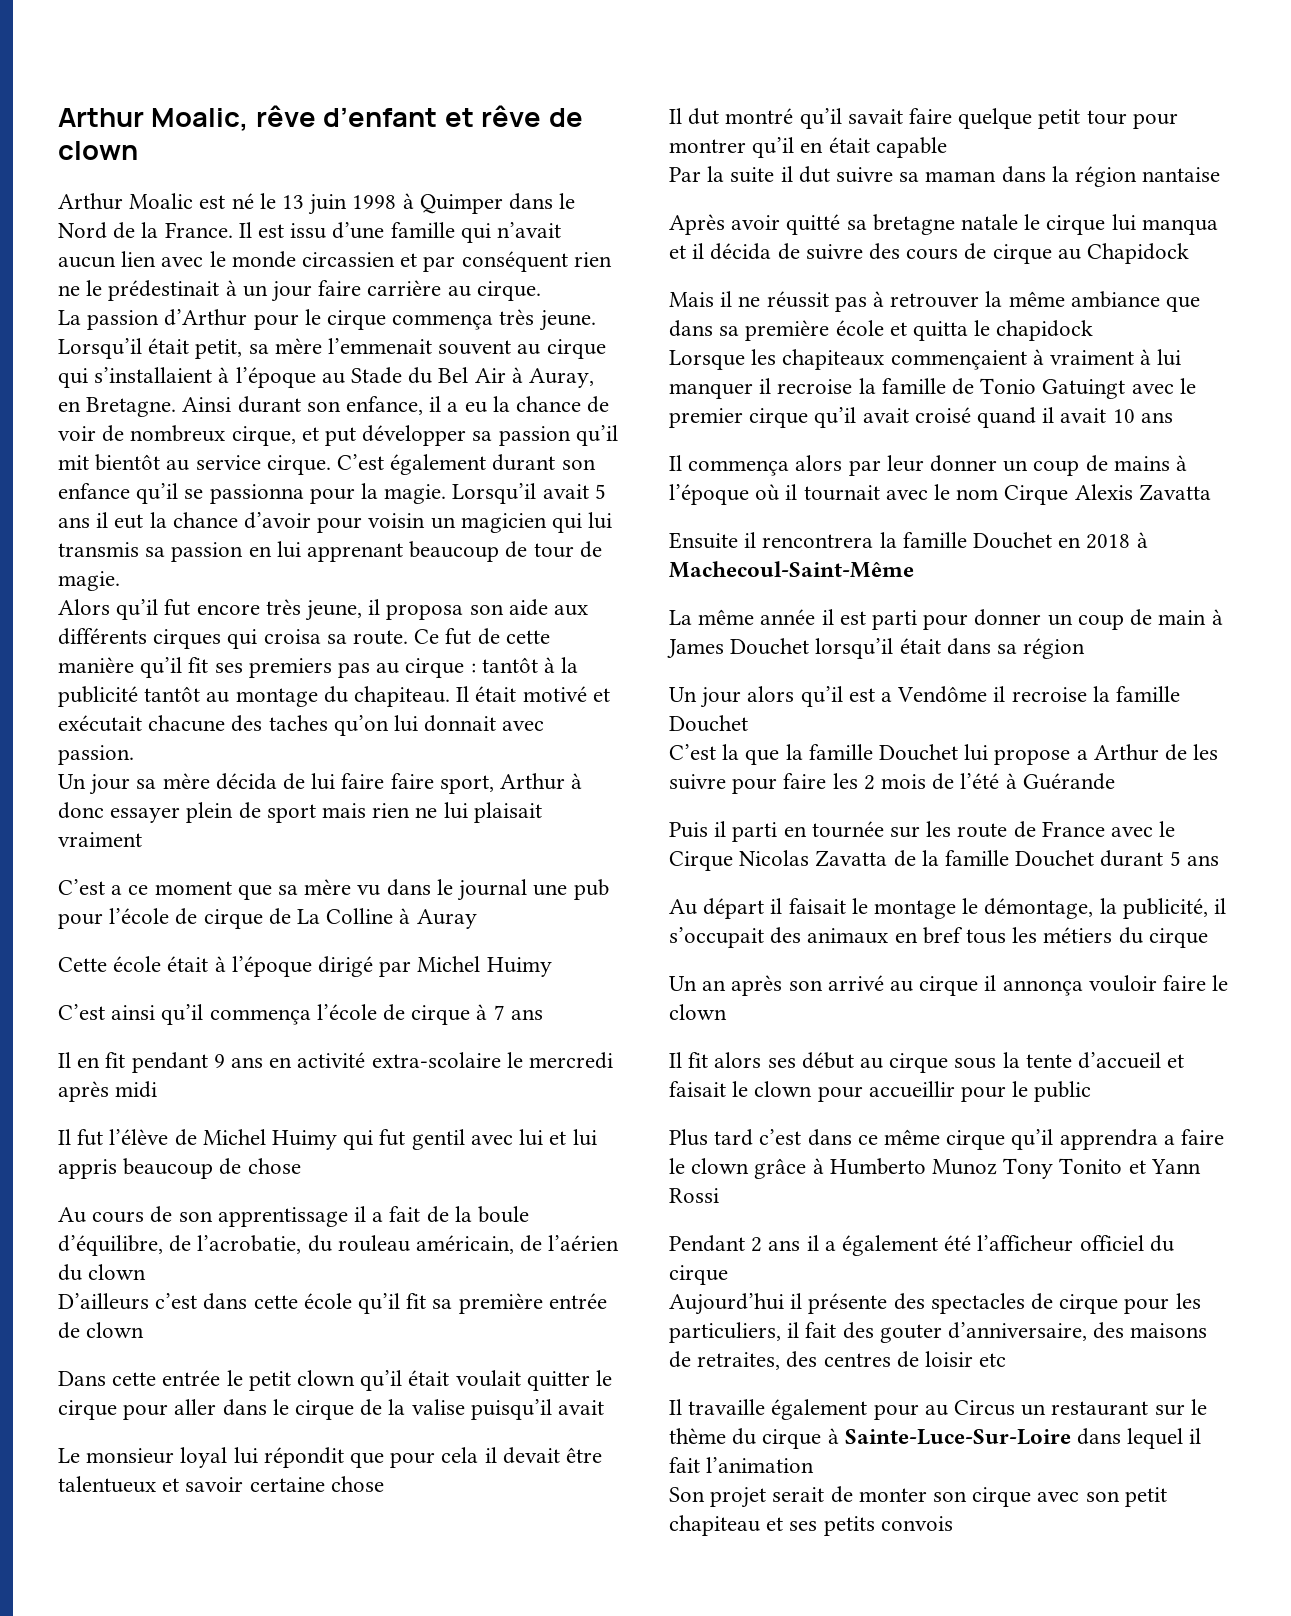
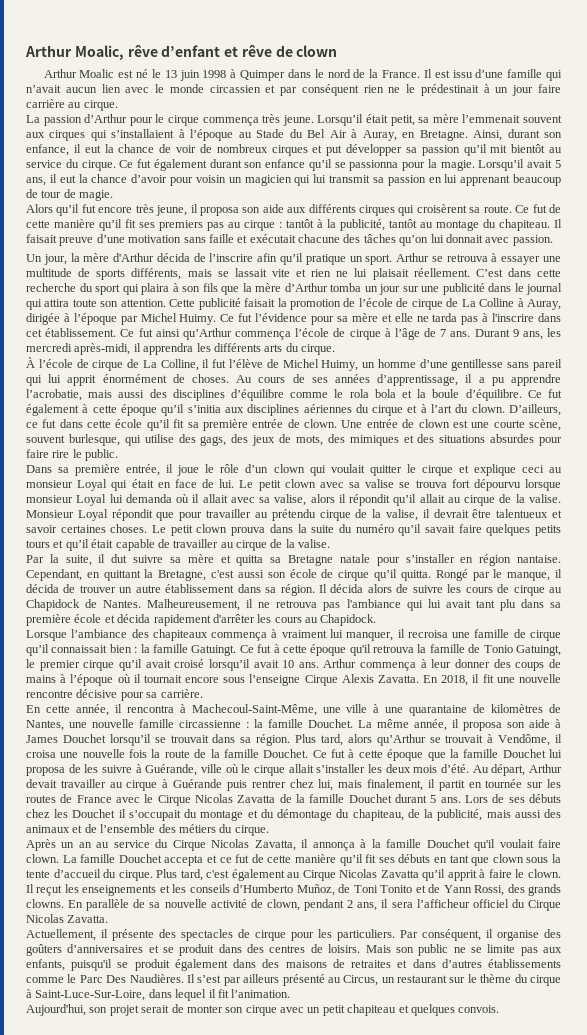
- Arthur Moalic est né le 13 juin 1998 à Quimper dans le Nord de la France.
+ Arthur Moalic est né le 13 juin 1998 à Quimper dans le nord de la France.
- Lorsqu’il était petit, sa mère l’emmenait souvent au cirque qui s’installaient à l’époque au Stade du Bel Air à Auray, en Bretagne.
+ Lorsqu’il était petit, sa mère l’emmenait souvent aux cirques qui s’installaient à l’époque au Stade du Bel Air à Auray, en Bretagne.
- Ainsi durant son enfance, il a eu la chance de voir de nombreux cirque, et put développer sa passion qu’il mit bientôt au service cirque. C’est également durant son enfance qu’il se passionna pour la magie.
+ Ainsi, durant son enfance, il eut la chance de voir de nombreux cirques et put développer sa passion qu’il mit bientôt au service du cirque. Ce fut également durant son enfance qu’il se passionna pour la magie.
- Lorsqu’il avait 5 ans il eut la chance d’avoir pour voisin un magicien qui lui transmis sa passion en lui apprenant beaucoup de tour de magie.
+ Lorsqu’il avait 5 ans, il eut la chance d’avoir pour voisin un magicien qui lui transmit sa passion en lui apprenant beaucoup de tour de magie.
- Alors qu’il fut encore très jeune, il proposa son aide aux différents cirques qui croisa sa route.
+ Alors qu’il fut encore très jeune, il proposa son aide aux différents cirques qui croisèrent sa route.
- Ce fut de cette manière qu’il fit ses premiers pas au cirque : tantôt à la publicité tantôt au montage du chapiteau.
+ Ce fut de cette manière qu’il fit ses premiers pas au cirque : tantôt à la publicité, tantôt au montage du chapiteau.
- Il était motivé et exécutait chacune des taches qu’on lui donnait avec passion.
+ Il faisait preuve d’une motivation sans faille et exécutait chacune des tâches qu’on lui donnait avec passion.
- Un jour sa mère décida de lui faire faire sport, Arthur à donc essayer plein de sport mais rien ne lui plaisait vraiment
- C’est a ce moment que sa mère vu dans le journal une pub pour l’école de cirque de La Colline à Auray
- Cette école était à l’époque dirigé par Michel Huimy
- C’est ainsi qu’il commença l’école de cirque à 7 ans
- Il en fit pendant 9 ans en activité extra-scolaire le mercredi après midi
- Il fut l’élève de Michel Huimy qui fut gentil avec lui et lui appris beaucoup de chose
- Au cours de son apprentissage il a fait de la boule d’équilibre, de l’acrobatie, du rouleau américain, de l’aérien du clown
- D’ailleurs c’est dans cette école qu’il fit sa première entrée de clown
- Dans cette entrée le petit clown qu’il était voulait quitter le cirque pour aller dans le cirque de la valise puisqu’il avait
- Le monsieur loyal lui répondit que pour cela il devait être talentueux et savoir certaine chose
- Il dut montré qu’il savait faire quelque petit tour pour montrer qu’il en était capable
+ Un jour, la mère d'Arthur décida de l’inscrire afin qu’il pratique un sport. Arthur se retrouva à essayer une multitude de sports différents, mais se lassait vite et rien ne lui plaisait réellement. C’est dans cette recherche du sport qui plaira à son fils que la mère d’Arthur tomba un jour sur une publicité dans le journal qui attira toute son attention. Cette publicité faisait la promotion de l’école de cirque de La Colline à Auray, dirigée à l’époque par Michel Huimy. Ce fut l’évidence pour sa mère et elle ne tarda pas à l'inscrire dans cet établissement. Ce fut ainsi qu’Arthur commença l’école de cirque à l’âge de 7 ans. Durant 9 ans, les mercredi après-midi, il apprendra les différents arts du cirque.
+ À l’école de cirque de La Colline, il fut l’élève de Michel Huimy, un homme d’une gentillesse sans pareil qui lui apprit énormément de choses. Au cours de ses années d’apprentissage, il a pu apprendre l’acrobatie, mais aussi des disciplines d’équilibre comme le rola bola et la boule d’équilibre. Ce fut également à cette époque qu’il s’initia aux disciplines aériennes du cirque et à l’art du clown. D’ailleurs, ce fut dans cette école qu’il fit sa première entrée de clown. Une entrée de clown est une courte scène, souvent burlesque, qui utilise des gags, des jeux de mots, des mimiques et des situations absurdes pour faire rire le public.
+ Dans sa première entrée, il joue le rôle d’un clown qui voulait quitter le cirque et explique ceci au monsieur Loyal qui était en face de lui. Le petit clown avec sa valise se trouva fort dépourvu lorsque monsieur Loyal lui demanda où il allait avec sa valise, alors il répondit qu’il allait au cirque de la valise. Monsieur Loyal répondit que pour travailler au prétendu cirque de la valise, il devrait être talentueux et savoir certaines choses. Le petit clown prouva dans la suite du numéro qu’il savait faire quelques petits tours et qu’il était capable de travailler au cirque de la valise.
- Par la suite il dut suivre sa maman dans la région nantaise
- Après avoir quitté sa bretagne natale le cirque lui manqua et il décida de suivre des cours de cirque au Chapidock
- Mais il ne réussit pas à retrouver la même ambiance que dans sa première école et quitta le chapidock
- Lorsque les chapiteaux commençaient à vraiment à lui manquer il recroise la famille de Tonio Gatuingt avec le premier cirque qu’il avait croisé quand il avait 10 ans
- Il commença alors par leur donner un coup de mains à l’époque où il tournait avec le nom Cirque Alexis Zavatta
- Ensuite il rencontrera la famille Douchet en 2018 à Machecoul-Saint-Même
- La même année il est parti pour donner un coup de main à James Douchet lorsqu’il était dans sa région
- Un jour alors qu’il est a Vendôme il recroise la famille Douchet
- C’est la que la famille Douchet lui propose a Arthur de les suivre pour faire les 2 mois de l’été à Guérande
- Puis il parti en tournée sur les route de France avec le Cirque Nicolas Zavatta de la famille Douchet durant 5 ans
- Au départ il faisait le montage le démontage, la publicité, il s’occupait des animaux en bref tous les métiers du cirque
- Un an après son arrivé au cirque il annonça vouloir faire le clown
- Il fit alors ses début au cirque sous la tente d’accueil et faisait le clown pour accueillir pour le public
- Plus tard c’est dans ce même cirque qu’il apprendra a faire le clown grâce à Humberto Munoz Tony Tonito et Yann Rossi
- Pendant 2 ans il a également été l’afficheur officiel du cirque
- Aujourd’hui il présente des spectacles de cirque pour les particuliers, il fait des gouter d’anniversaire, des maisons de retraites, des centres de loisir etc
- Il travaille également pour au Circus un restaurant sur le thème du cirque à Sainte-Luce-Sur-Loire dans lequel il fait l’animation
- Son projet serait de monter son cirque avec son petit chapiteau et ses petits convois
+ Par la suite, il dut suivre sa mère et quitta sa Bretagne natale pour s’installer en région nantaise. Cependant, en quittant la Bretagne, c'est aussi son école de cirque qu’il quitta. Rongé par le manque, il décida de trouver un autre établissement dans sa région. Il décida alors de suivre les cours de cirque au Chapidock de Nantes. Malheureusement, il ne retrouva pas l'ambiance qui lui avait tant plu dans sa première école et décida rapidement d'arrêter les cours au Chapidock.
+ Lorsque l’ambiance des chapiteaux commença à vraiment lui manquer, il recroisa une famille de cirque qu’il connaissait bien : la famille Gatuingt. Ce fut à cette époque qu'il retrouva la famille de Tonio Gatuingt, le premier cirque qu’il avait croisé lorsqu’il avait 10 ans. Arthur commença à leur donner des coups de mains à l’époque où il tournait encore sous l’enseigne Cirque Alexis Zavatta. En 2018, il fit une nouvelle rencontre décisive pour sa carrière.
+ En cette année, il rencontra à Machecoul-Saint-Même, une ville à une quarantaine de kilomètres de Nantes, une nouvelle famille circassienne : la famille Douchet. La même année, il proposa son aide à James Douchet lorsqu’il se trouvait dans sa région. Plus tard, alors qu’Arthur se trouvait à Vendôme, il croisa une nouvelle fois la route de la famille Douchet. Ce fut à cette époque que la famille Douchet lui proposa de les suivre à Guérande, ville où le cirque allait s’installer les deux mois d’été. Au départ, Arthur devait travailler au cirque à Guérande puis rentrer chez lui, mais finalement, il partit en tournée sur les routes de France avec le Cirque Nicolas Zavatta de la famille Douchet durant 5 ans. Lors de ses débuts chez les Douchet il s’occupait du montage et du démontage du chapiteau, de la publicité, mais aussi des animaux et de l’ensemble des métiers du cirque.
+ Après un an au service du Cirque Nicolas Zavatta, il annonça à la famille Douchet qu'il voulait faire clown. La famille Douchet accepta et ce fut de cette manière qu’il fit ses débuts en tant que clown sous la tente d’accueil du cirque. Plus tard, c'est également au Cirque Nicolas Zavatta qu’il apprit à faire le clown. Il reçut les enseignements et les conseils d’Humberto Muñoz, de Toni Tonito et de Yann Rossi, des grands clowns. En parallèle de sa nouvelle activité de clown, pendant 2 ans, il sera l’afficheur officiel du Cirque Nicolas Zavatta.
+ Actuellement, il présente des spectacles de cirque pour les particuliers. Par conséquent, il organise des goûters d’anniversaires et se produit dans des centres de loisirs. Mais son public ne se limite pas aux enfants, puisqu'il se produit également dans des maisons de retraites et dans d’autres établissements comme le Parc Des Naudières. Il s’est par ailleurs présenté au Circus, un restaurant sur le thème du cirque à Saint-Luce-Sur-Loire, dans lequel il fit l’animation.
+ Aujourd'hui, son projet serait de monter son cirque avec un petit chapiteau et quelques convois.

